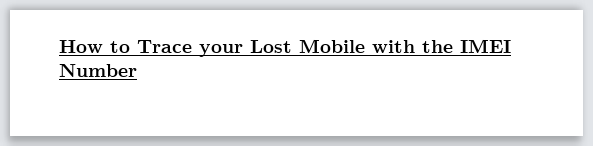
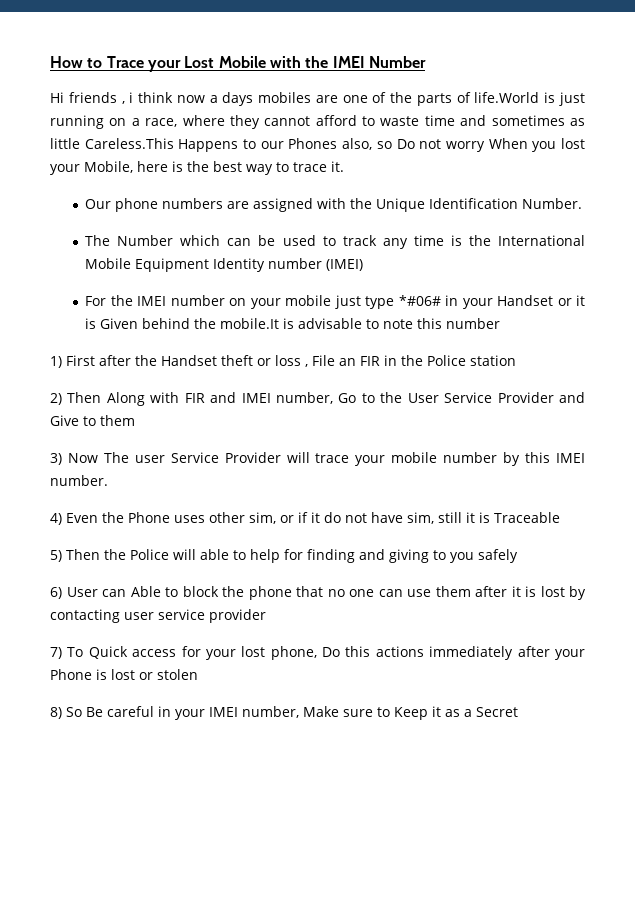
+ Hi friends , i think now a days mobiles are one of the parts of life.World is just running on a race, where they cannot afford to waste time and sometimes as little Careless.This Happens to our Phones also, so Do not worry When you lost your Mobile, here is the best way to trace it.
+ Our phone numbers are assigned with the Unique Identification Number.
+ The Number which can be used to track any time is the International Mobile Equipment Identity number (IMEI)
+ For the IMEI number on your mobile just type *#06# in your Handset or it is Given behind the mobile.It is advisable to note this number
+ 1) First after the Handset theft or loss , File an FIR in the Police station
+ 2) Then Along with FIR and IMEI number, Go to the User Service Provider and Give to them
+ 3) Now The user Service Provider will trace your mobile number by this IMEI number.
+ 4) Even the Phone uses other sim, or if it do not have sim, still it is Traceable
+ 5) Then the Police will able to help for finding and giving to you safely
+ 6) User can Able to block the phone that no one can use them after it is lost by contacting user service provider
+ 7) To Quick access for your lost phone, Do this actions immediately after your Phone is lost or stolen
+ 8) So Be careful in your IMEI number, Make sure to Keep it as a Secret

